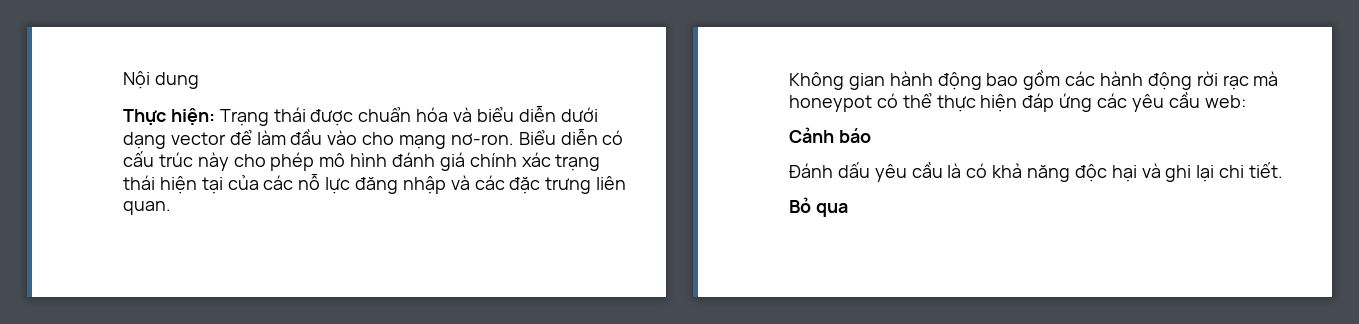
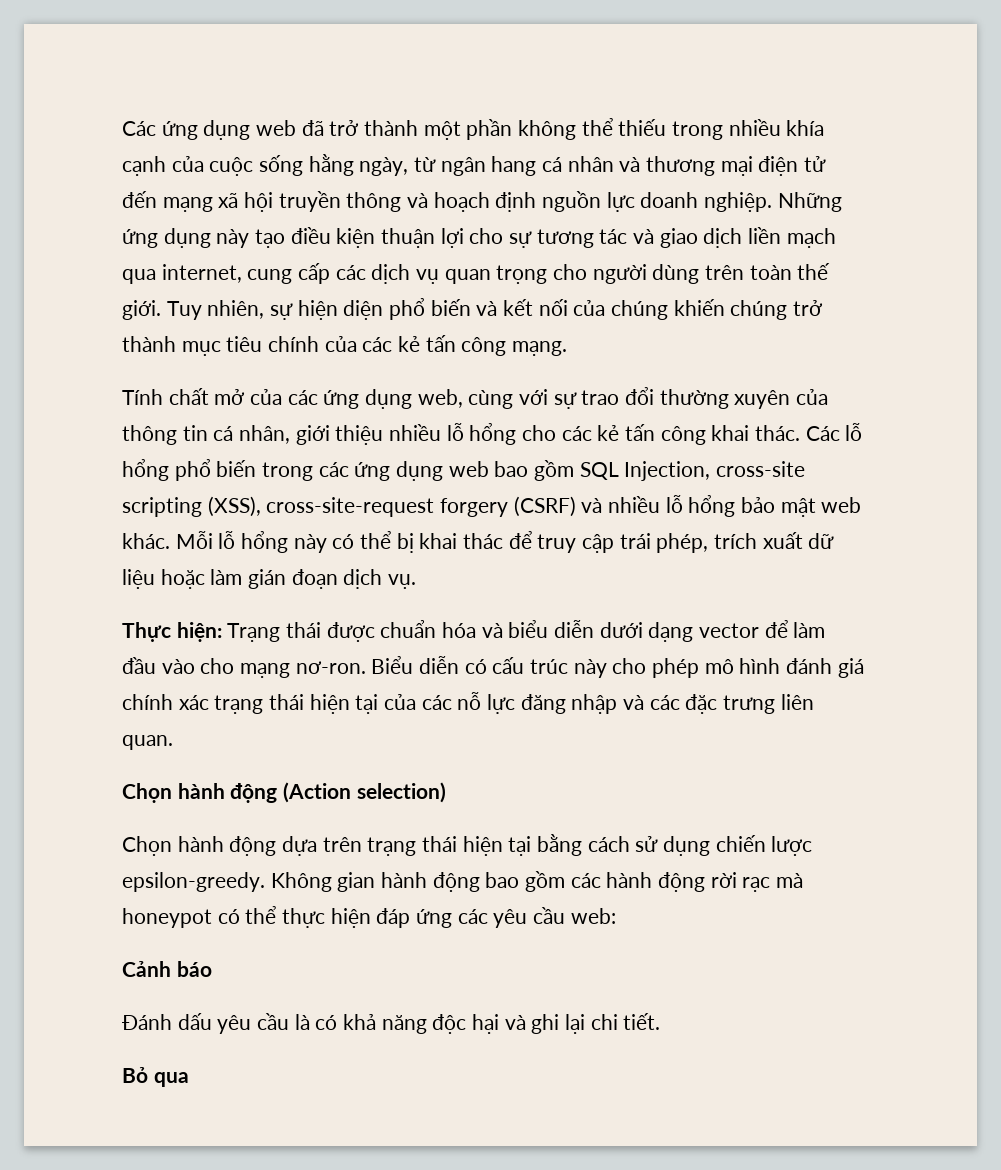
- Nội dung
+ Các ứng dụng web đã trở thành một phần không thể thiếu trong nhiều khía cạnh của cuộc sống hằng ngày, từ ngân hang cá nhân và thương mại điện tử đến mạng xã hội truyền thông và hoạch định nguồn lực doanh nghiệp. Những ứng dụng này tạo điều kiện thuận lợi cho sự tương tác và giao dịch liền mạch qua internet, cung cấp các dịch vụ quan trọng cho người dùng trên toàn thế giới. Tuy nhiên, sự hiện diện phổ biến và kết nối của chúng khiến chúng trở thành mục tiêu chính của các kẻ tấn công mạng.
+ Tính chất mở của các ứng dụng web, cùng với sự trao đổi thường xuyên của thông tin cá nhân, giới thiệu nhiều lỗ hổng cho các kẻ tấn công khai thác. Các lỗ hổng phổ biến trong các ứng dụng web bao gồm SQL Injection, cross-site scripting (XSS), cross-site-request forgery (CSRF) và nhiều lỗ hổng bảo mật web khác. Mỗi lỗ hổng này có thể bị khai thác để truy cập trái phép, trích xuất dữ liệu hoặc làm gián đoạn dịch vụ.
+ Chọn hành động (Action selection)
+ Chọn hành động dựa trên trạng thái hiện tại bằng cách sử dụng chiến lược epsilon-greedy.

